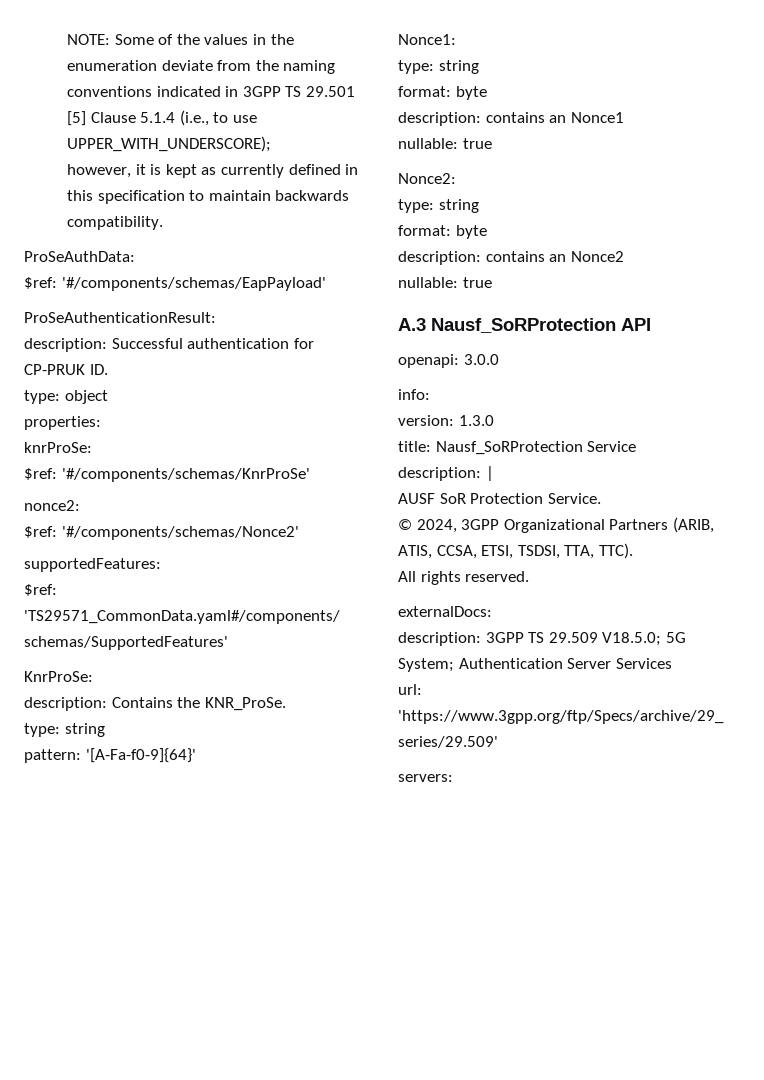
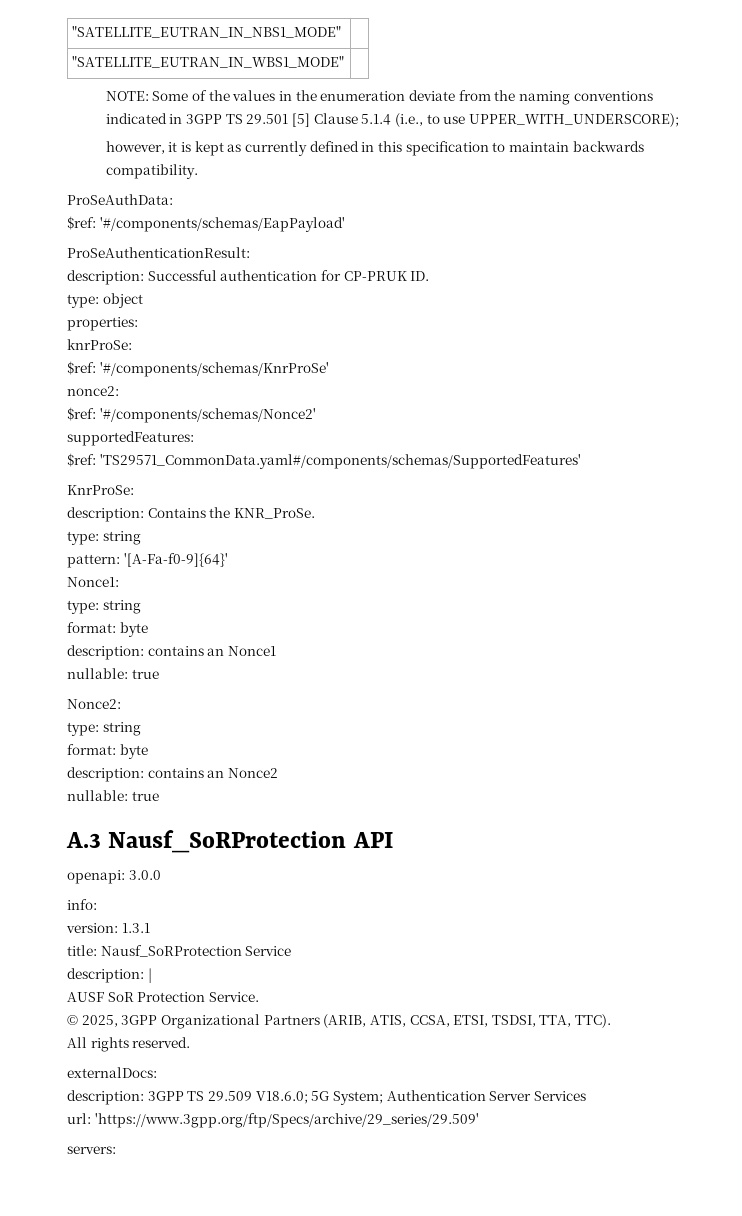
+ "SATELLITE_EUTRAN_IN_NBS1_MODE" |
+ "SATELLITE_EUTRAN_IN_WBS1_MODE" |
- version: 1.3.0
+ version: 1.3.1
- © 2024, 3GPP Organizational Partners (ARIB, ATIS, CCSA, ETSI, TSDSI, TTA, TTC).
+ © 2025, 3GPP Organizational Partners (ARIB, ATIS, CCSA, ETSI, TSDSI, TTA, TTC).
- description: 3GPP TS 29.509 V18.5.0; 5G System; Authentication Server Services
+ description: 3GPP TS 29.509 V18.6.0; 5G System; Authentication Server Services

